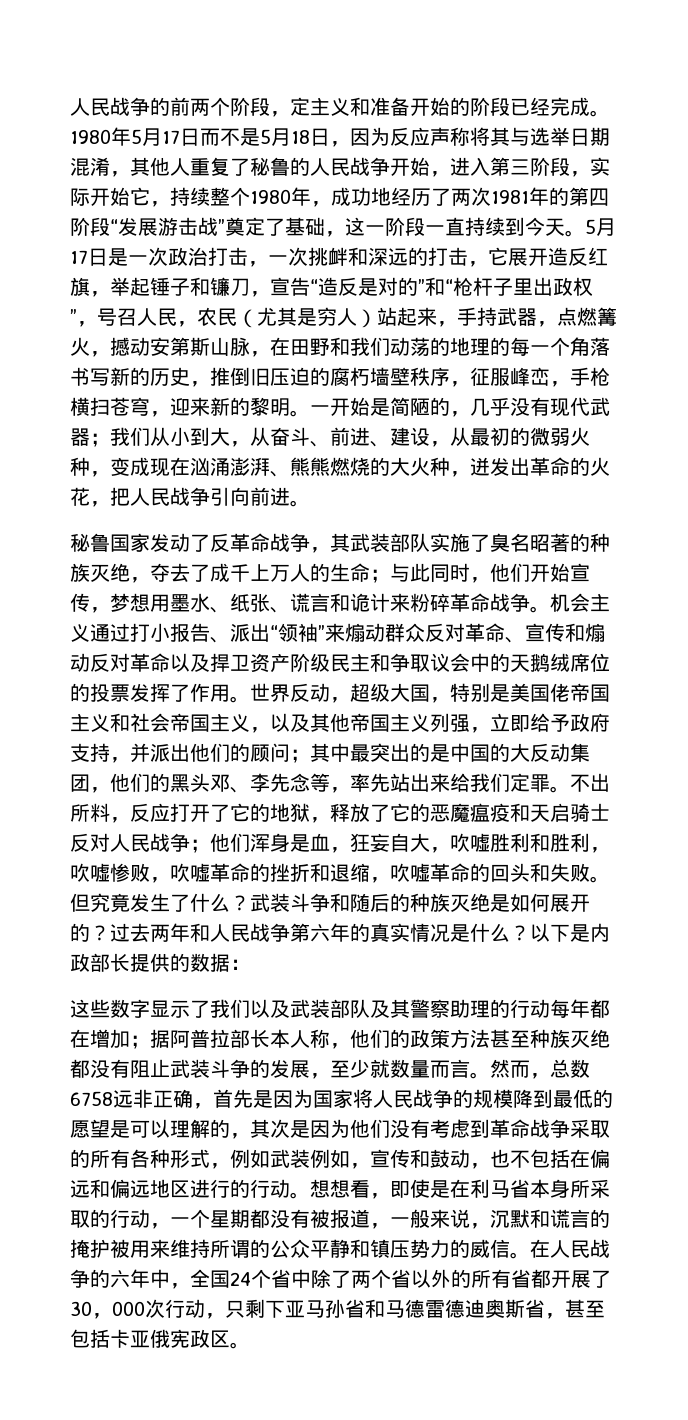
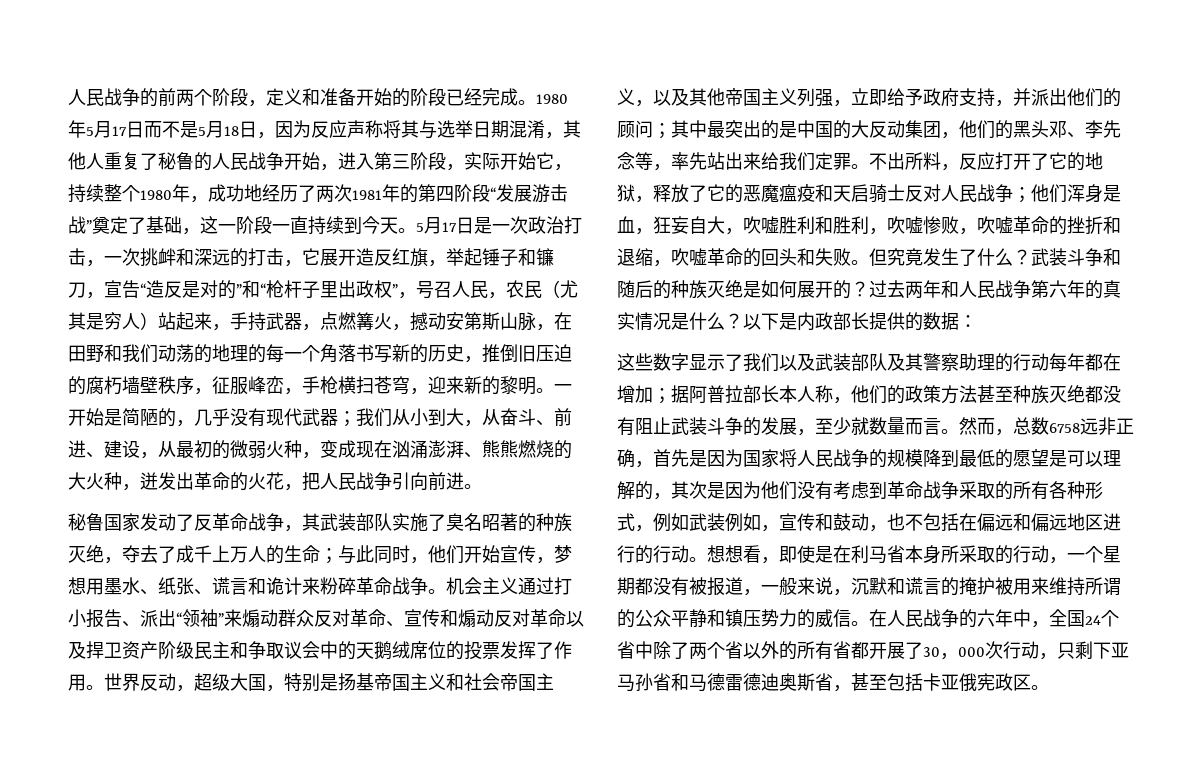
- 人民战争的前两个阶段，定主义和准备开始的阶段已经完成。
+ 人民战争的前两个阶段，定义和准备开始的阶段已经完成。
- 世界反动，超级大国，特别是美国佬帝国主义和社会帝国主义，以及其他帝国主义列强，立即给予政府支持，并派出他们的顾问；其中最突出的是中国的大反动集团，他们的黑头邓、李先念等，率先站出来给我们定罪。
+ 世界反动，超级大国，特别是扬基帝国主义和社会帝国主义，以及其他帝国主义列强，立即给予政府支持，并派出他们的顾问；其中最突出的是中国的大反动集团，他们的黑头邓、李先念等，率先站出来给我们定罪。

